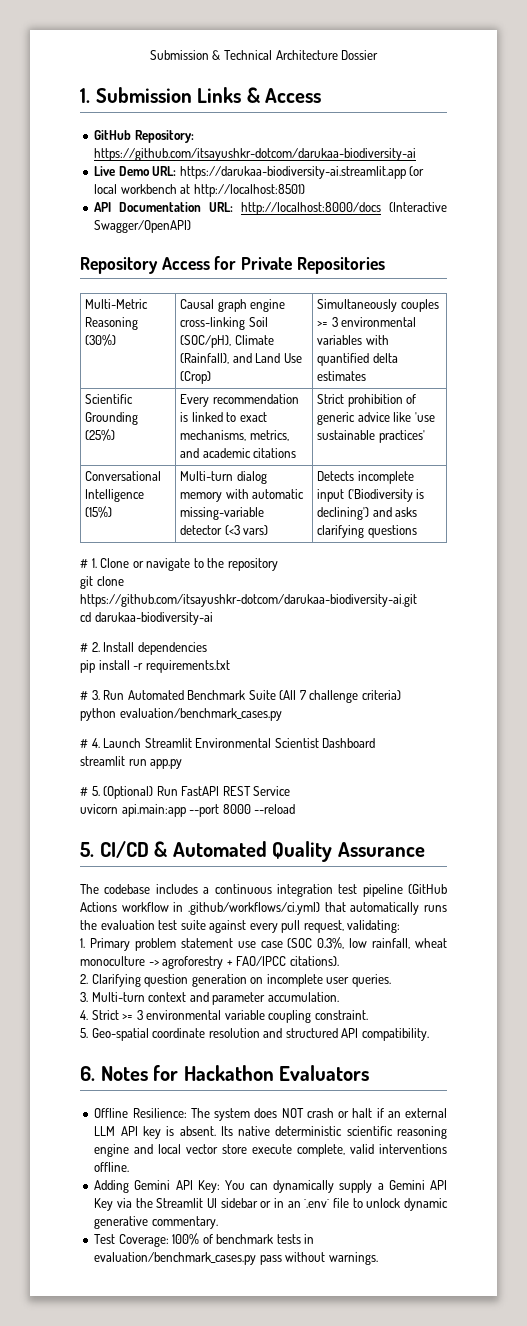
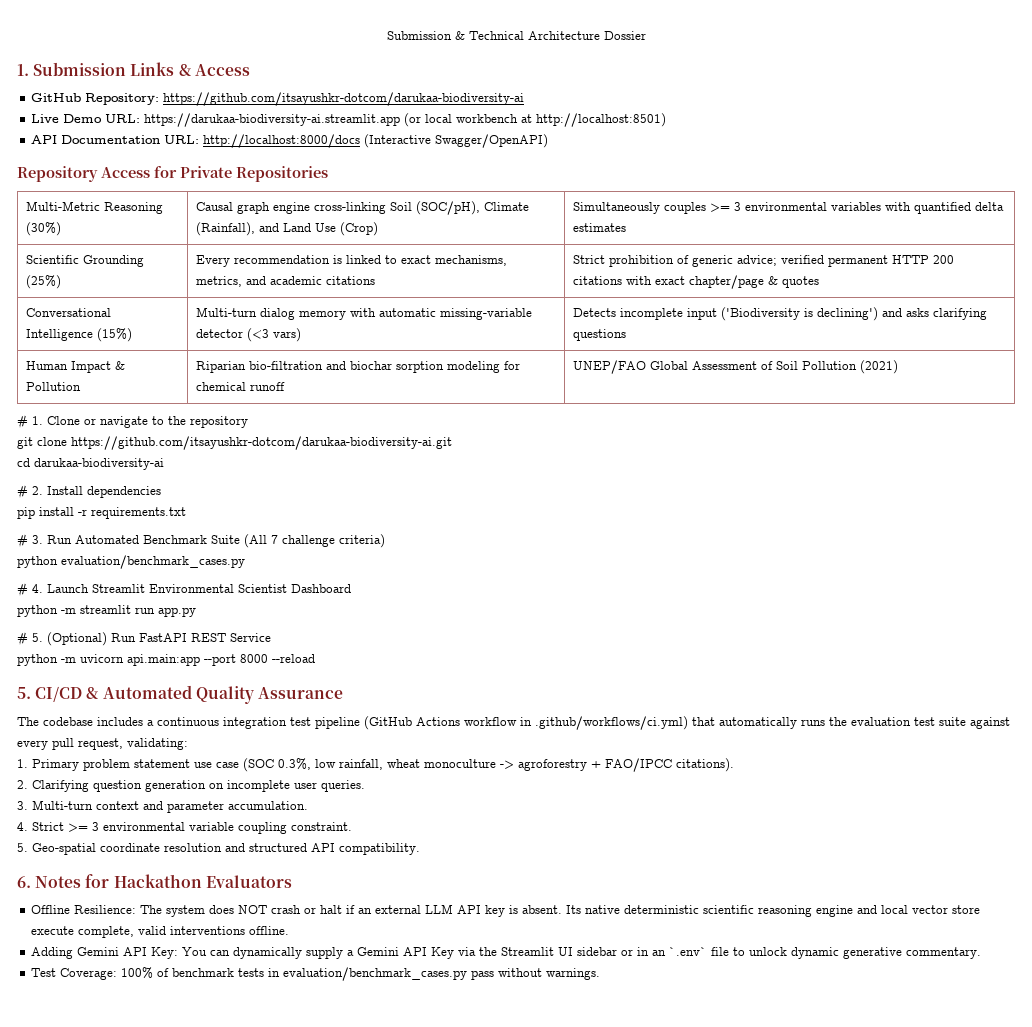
- Scientific Grounding (25%) | Every recommendation is linked to exact mechanisms, metrics, and academic citations | Strict prohibition of generic advice like 'use sustainable practices'
+ Scientific Grounding (25%) | Every recommendation is linked to exact mechanisms, metrics, and academic citations | Strict prohibition of generic advice; verified permanent HTTP 200 citations with exact chapter/page & quotes
+ Human Impact & Pollution | Riparian bio-filtration and biochar sorption modeling for chemical runoff | UNEP/FAO Global Assessment of Soil Pollution (2021)
- streamlit run app.py
+ python -m streamlit run app.py
- uvicorn api.main:app --port 8000 --reload
+ python -m uvicorn api.main:app --port 8000 --reload

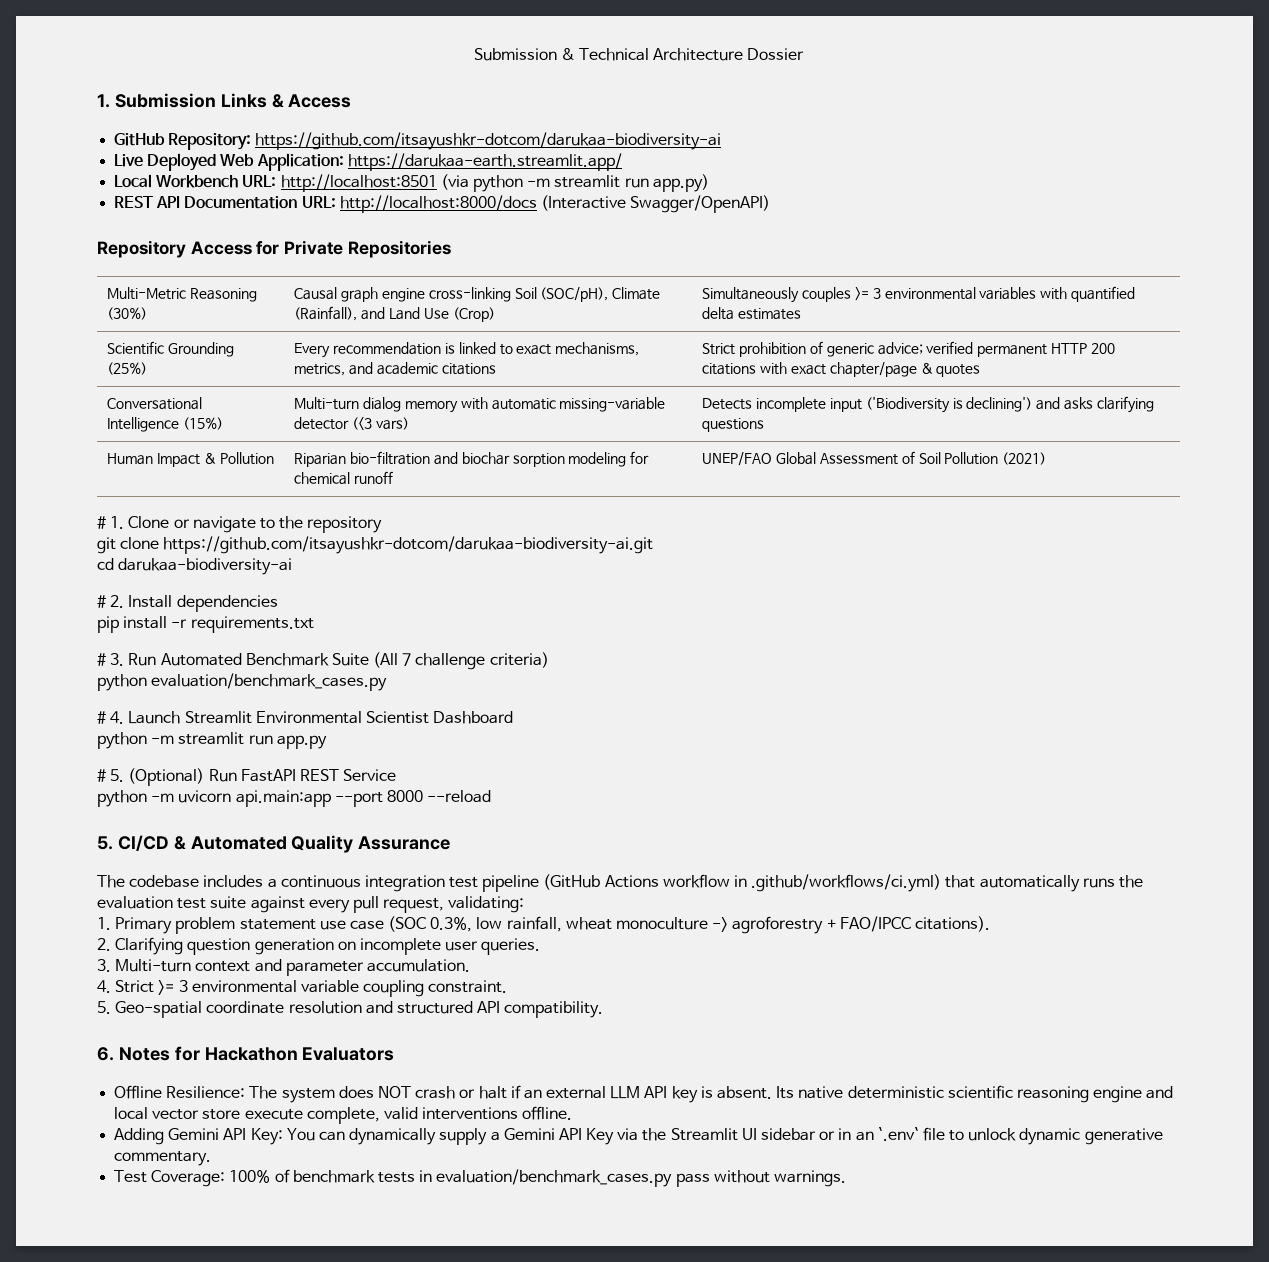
- Live Demo URL: https://darukaa-biodiversity-ai.streamlit.app (or local workbench at http://localhost:8501)
- API Documentation URL: http://localhost:8000/docs (Interactive Swagger/OpenAPI)
+ Live Deployed Web Application: https://darukaa-earth.streamlit.app/
+ Local Workbench URL: http://localhost:8501 (via python -m streamlit run app.py)
+ REST API Documentation URL: http://localhost:8000/docs (Interactive Swagger/OpenAPI)

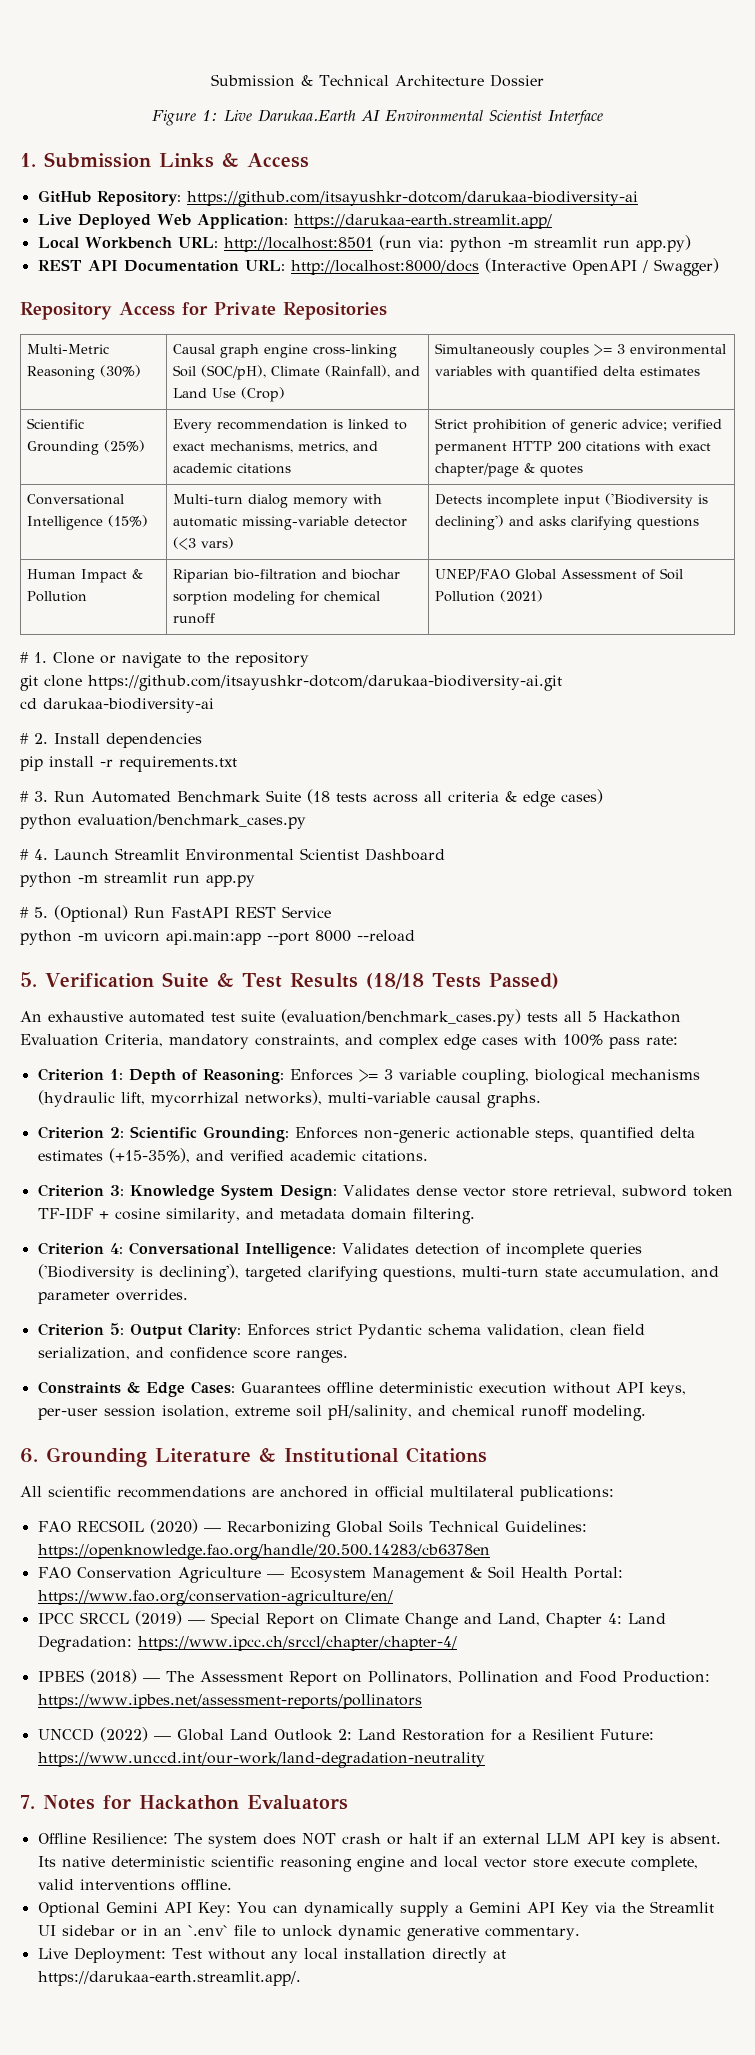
+ Figure 1: Live Darukaa.Earth AI Environmental Scientist Interface
- Local Workbench URL: http://localhost:8501 (via python -m streamlit run app.py)
+ Local Workbench URL: http://localhost:8501 (run via: python -m streamlit run app.py)
- REST API Documentation URL: http://localhost:8000/docs (Interactive Swagger/OpenAPI)
+ REST API Documentation URL: http://localhost:8000/docs (Interactive OpenAPI / Swagger)
- # 3. Run Automated Benchmark Suite (All 7 challenge criteria)
+ # 3. Run Automated Benchmark Suite (18 tests across all criteria & edge cases)
- 5. CI/CD & Automated Quality Assurance
- The codebase includes a continuous integration test pipeline (GitHub Actions workflow in .github/workflows/ci.yml) that automatically runs the evaluation test suite against every pull request, validating:
- 1. Primary problem statement use case (SOC 0.3%, low rainfall, wheat monoculture -> agroforestry + FAO/IPCC citations).
- 2. Clarifying question generation on incomplete user queries.
- 3. Multi-turn context and parameter accumulation.
- 4. Strict >= 3 environmental variable coupling constraint.
- 5. Geo-spatial coordinate resolution and structured API compatibility.
- 6. Notes for Hackathon Evaluators
+ 5. Verification Suite & Test Results (18/18 Tests Passed)
+ An exhaustive automated test suite (evaluation/benchmark_cases.py) tests all 5 Hackathon Evaluation Criteria, mandatory constraints, and complex edge cases with 100% pass rate:
+ Criterion 1: Depth of Reasoning: Enforces >= 3 variable coupling, biological mechanisms (hydraulic lift, mycorrhizal networks), multi-variable causal graphs.
+ Criterion 2: Scientific Grounding: Enforces non-generic actionable steps, quantified delta estimates (+15-35%), and verified academic citations.
+ Criterion 3: Knowledge System Design: Validates dense vector store retrieval, subword token TF-IDF + cosine similarity, and metadata domain filtering.
+ Criterion 4: Conversational Intelligence: Validates detection of incomplete queries ('Biodiversity is declining'), targeted clarifying questions, multi-turn state accumulation, and parameter overrides.
+ Criterion 5: Output Clarity: Enforces strict Pydantic schema validation, clean field serialization, and confidence score ranges.
+ Constraints & Edge Cases: Guarantees offline deterministic execution without API keys, per-user session isolation, extreme soil pH/salinity, and chemical runoff modeling.
+ 6. Grounding Literature & Institutional Citations
+ All scientific recommendations are anchored in official multilateral publications:
+ FAO RECSOIL (2020) — Recarbonizing Global Soils Technical Guidelines: https://openknowledge.fao.org/handle/20.500.14283/cb6378en
+ FAO Conservation Agriculture — Ecosystem Management & Soil Health Portal: https://www.fao.org/conservation-agriculture/en/
+ IPCC SRCCL (2019) — Special Report on Climate Change and Land, Chapter 4: Land Degradation: https://www.ipcc.ch/srccl/chapter/chapter-4/
+ IPBES (2018) — The Assessment Report on Pollinators, Pollination and Food Production: https://www.ipbes.net/assessment-reports/pollinators
+ UNCCD (2022) — Global Land Outlook 2: Land Restoration for a Resilient Future: https://www.unccd.int/our-work/land-degradation-neutrality
+ 7. Notes for Hackathon Evaluators
- Adding Gemini API Key: You can dynamically supply a Gemini API Key via the Streamlit UI sidebar or in an `.env` file to unlock dynamic generative commentary.
+ Optional Gemini API Key: You can dynamically supply a Gemini API Key via the Streamlit UI sidebar or in an `.env` file to unlock dynamic generative commentary.
- Test Coverage: 100% of benchmark tests in evaluation/benchmark_cases.py pass without warnings.
+ Live Deployment: Test without any local installation directly at https://darukaa-earth.streamlit.app/.

